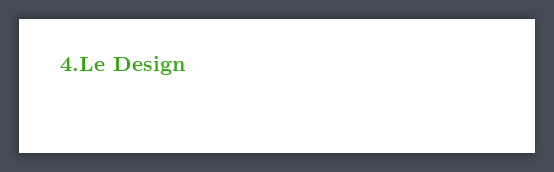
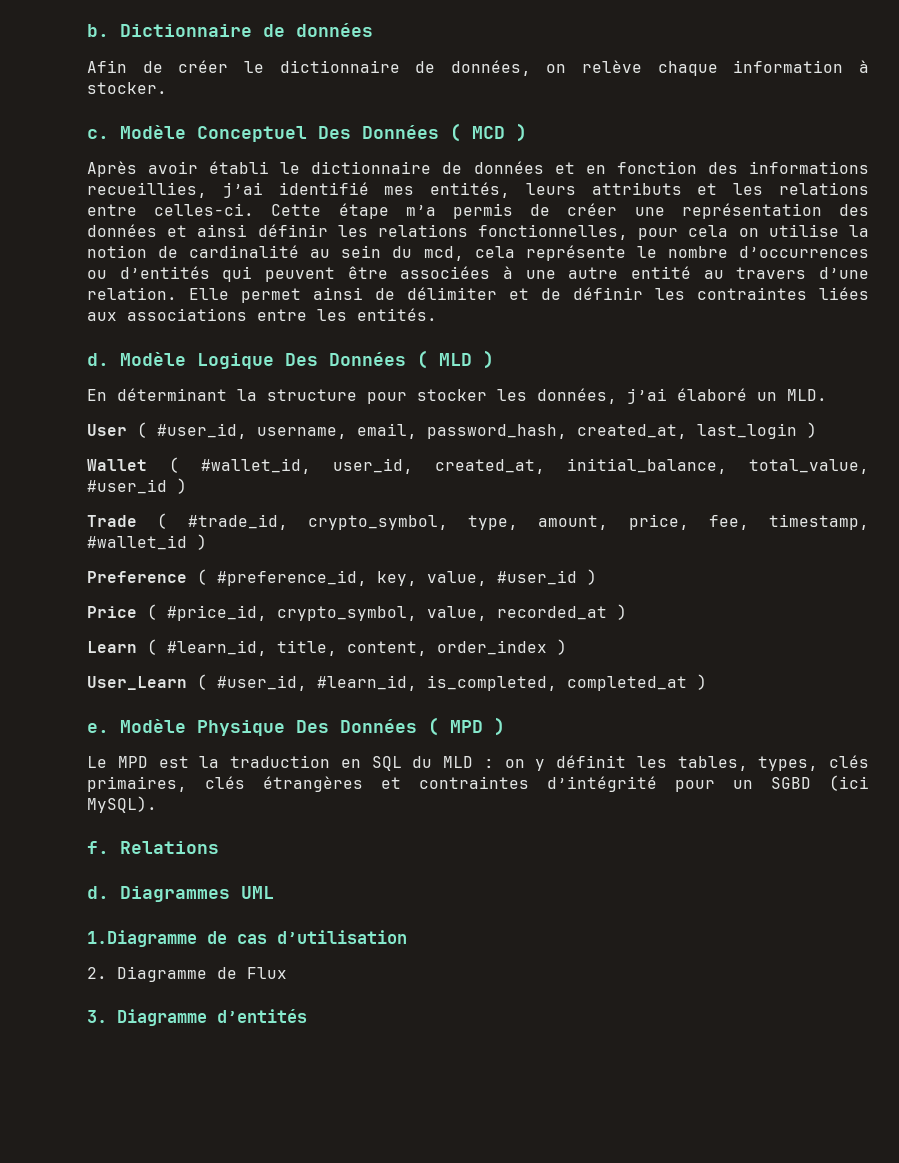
- 4.Le Design
+ b. Dictionnaire de données
+ Afin de créer le dictionnaire de données, on relève chaque information à stocker.
+ c. Modèle Conceptuel Des Données ( MCD )
+ Après avoir établi le dictionnaire de données et en fonction des informations recueillies, j’ai identifié mes entités, leurs attributs et les relations entre celles-ci. Cette étape m’a permis de créer une représentation des données et ainsi définir les relations fonctionnelles, pour cela on utilise la notion de cardinalité au sein du mcd, cela représente le nombre d’occurrences ou d’entités qui peuvent être associées à une autre entité au travers d’une relation. Elle permet ainsi de délimiter et de définir les contraintes liées aux associations entre les entités.
+ d. Modèle Logique Des Données ( MLD )
+ En déterminant la structure pour stocker les données, j’ai élaboré un MLD.
+ User ( #user_id, username, email, password_hash, created_at, last_login )
+ Wallet ( #wallet_id, user_id, created_at, initial_balance, total_value, #user_id )
+ Trade ( #trade_id, crypto_symbol, type, amount, price, fee, timestamp, #wallet_id )
+ Preference ( #preference_id, key, value, #user_id )
+ Price ( #price_id, crypto_symbol, value, recorded_at )
+ Learn ( #learn_id, title, content, order_index )
+ User_Learn ( #user_id, #learn_id, is_completed, completed_at )
+ e. Modèle Physique Des Données ( MPD )
+ Le MPD est la traduction en SQL du MLD : on y définit les tables, types, clés primaires, clés étrangères et contraintes d’intégrité pour un SGBD (ici MySQL).
+ f. Relations
+ d. Diagrammes UML
+ 1.Diagramme de cas d’utilisation
+ 2. Diagramme de Flux
+ 3. Diagramme d’entités

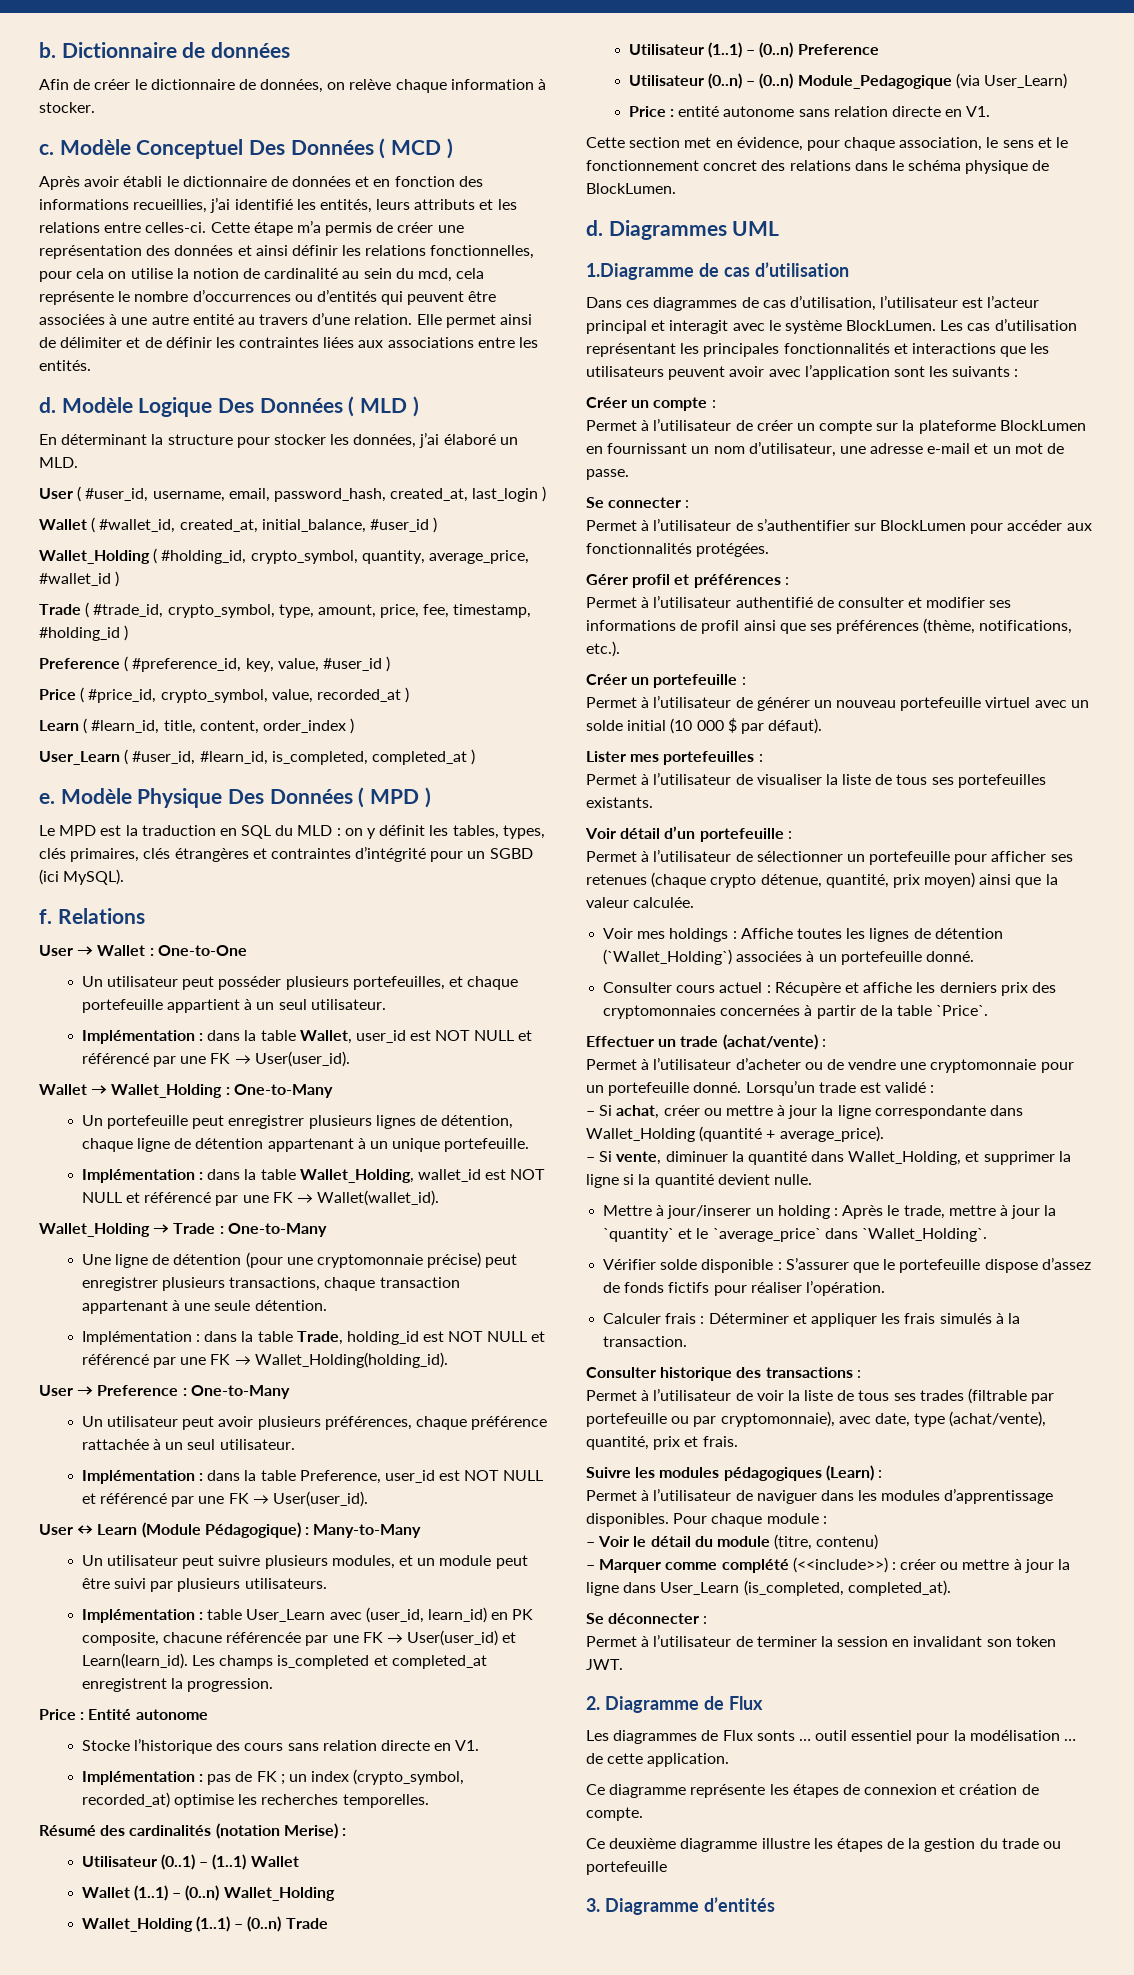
- Après avoir établi le dictionnaire de données et en fonction des informations recueillies, j’ai identifié mes entités, leurs attributs et les relations entre celles-ci.
+ Après avoir établi le dictionnaire de données et en fonction des informations recueillies, j’ai identifié les entités, leurs attributs et les relations entre celles-ci.
- Wallet ( #wallet_id, user_id, created_at, initial_balance, total_value, #user_id )
+ Wallet ( #wallet_id, created_at, initial_balance, #user_id )
+ Wallet_Holding ( #holding_id, crypto_symbol, quantity, average_price, #wallet_id )
- Trade ( #trade_id, crypto_symbol, type, amount, price, fee, timestamp, #wallet_id )
+ Trade ( #trade_id, crypto_symbol, type, amount, price, fee, timestamp, #holding_id )
+ User → Wallet : One-to-One
+ Un utilisateur peut posséder plusieurs portefeuilles, et chaque portefeuille appartient à un seul utilisateur.
+ Implémentation : dans la table Wallet, user_id est NOT NULL et référencé par une FK → User(user_id).
+ Wallet → Wallet_Holding : One-to-Many
+ Un portefeuille peut enregistrer plusieurs lignes de détention, chaque ligne de détention appartenant à un unique portefeuille.
+ Implémentation : dans la table Wallet_Holding, wallet_id est NOT NULL et référencé par une FK → Wallet(wallet_id).
+ Wallet_Holding → Trade : One-to-Many
+ Une ligne de détention (pour une cryptomonnaie précise) peut enregistrer plusieurs transactions, chaque transaction appartenant à une seule détention.
+ Implémentation : dans la table Trade, holding_id est NOT NULL et référencé par une FK → Wallet_Holding(holding_id).
+ User → Preference : One-to-Many
+ Un utilisateur peut avoir plusieurs préférences, chaque préférence rattachée à un seul utilisateur.
+ Implémentation : dans la table Preference, user_id est NOT NULL et référencé par une FK → User(user_id).
+ User ↔ Learn (Module Pédagogique) : Many-to-Many
+ Un utilisateur peut suivre plusieurs modules, et un module peut être suivi par plusieurs utilisateurs.
+ Implémentation : table User_Learn avec (user_id, learn_id) en PK composite, chacune référencée par une FK → User(user_id) et Learn(learn_id). Les champs is_completed et completed_at enregistrent la progression.
+ Price : Entité autonome
+ Stocke l’historique des cours sans relation directe en V1.
+ Implémentation : pas de FK ; un index (crypto_symbol, recorded_at) optimise les recherches temporelles.
+ Résumé des cardinalités (notation Merise) :
+ Utilisateur (0..1) – (1..1) Wallet
+ Wallet (1..1) – (0..n) Wallet_Holding
+ Wallet_Holding (1..1) – (0..n) Trade
+ Utilisateur (1..1) – (0..n) Preference
+ Utilisateur (0..n) – (0..n) Module_Pedagogique (via User_Learn)
+ Price : entité autonome sans relation directe en V1.
+ Cette section met en évidence, pour chaque association, le sens et le fonctionnement concret des relations dans le schéma physique de BlockLumen.
+ Dans ces diagrammes de cas d’utilisation, l’utilisateur est l’acteur principal et interagit avec le système BlockLumen. Les cas d’utilisation représentant les principales fonctionnalités et interactions que les utilisateurs peuvent avoir avec l’application sont les suivants :
+ Créer un compte :
+ Permet à l’utilisateur de créer un compte sur la plateforme BlockLumen en fournissant un nom d’utilisateur, une adresse e-mail et un mot de passe.
+ Se connecter :
+ Permet à l’utilisateur de s’authentifier sur BlockLumen pour accéder aux fonctionnalités protégées.
+ Gérer profil et préférences :
+ Permet à l’utilisateur authentifié de consulter et modifier ses informations de profil ainsi que ses préférences (thème, notifications, etc.).
+ Créer un portefeuille :
+ Permet à l’utilisateur de générer un nouveau portefeuille virtuel avec un solde initial (10 000 $ par défaut).
+ Lister mes portefeuilles :
+ Permet à l’utilisateur de visualiser la liste de tous ses portefeuilles existants.
+ Voir détail d’un portefeuille :
+ Permet à l’utilisateur de sélectionner un portefeuille pour afficher ses retenues (chaque crypto détenue, quantité, prix moyen) ainsi que la valeur calculée.
+ Voir mes holdings : Affiche toutes les lignes de détention (`Wallet_Holding`) associées à un portefeuille donné.
+ Consulter cours actuel : Récupère et affiche les derniers prix des cryptomonnaies concernées à partir de la table `Price`.
+ Effectuer un trade (achat/vente) :
+ Permet à l’utilisateur d’acheter ou de vendre une cryptomonnaie pour un portefeuille donné. Lorsqu’un trade est validé :
+ – Si achat, créer ou mettre à jour la ligne correspondante dans Wallet_Holding (quantité + average_price).
+ – Si vente, diminuer la quantité dans Wallet_Holding, et supprimer la ligne si la quantité devient nulle.
+ Mettre à jour/inserer un holding : Après le trade, mettre à jour la `quantity` et le `average_price` dans `Wallet_Holding`.
+ Vérifier solde disponible : S’assurer que le portefeuille dispose d’assez de fonds fictifs pour réaliser l’opération.
+ Calculer frais : Déterminer et appliquer les frais simulés à la transaction.
+ Consulter historique des transactions :
+ Permet à l’utilisateur de voir la liste de tous ses trades (filtrable par portefeuille ou par cryptomonnaie), avec date, type (achat/vente), quantité, prix et frais.
+ Suivre les modules pédagogiques (Learn) :
+ Permet à l’utilisateur de naviguer dans les modules d’apprentissage disponibles. Pour chaque module :
+ – Voir le détail du module (titre, contenu)
+ – Marquer comme complété (<<include>>) : créer ou mettre à jour la ligne dans User_Learn (is_completed, completed_at).
+ Se déconnecter :
+ Permet à l’utilisateur de terminer la session en invalidant son token JWT.
  2. Diagramme de Flux
+ Les diagrammes de Flux sonts … outil essentiel pour la modélisation … de cette application.
+ Ce diagramme représente les étapes de connexion et création de compte.
+ Ce deuxième diagramme illustre les étapes de la gestion du trade ou portefeuille

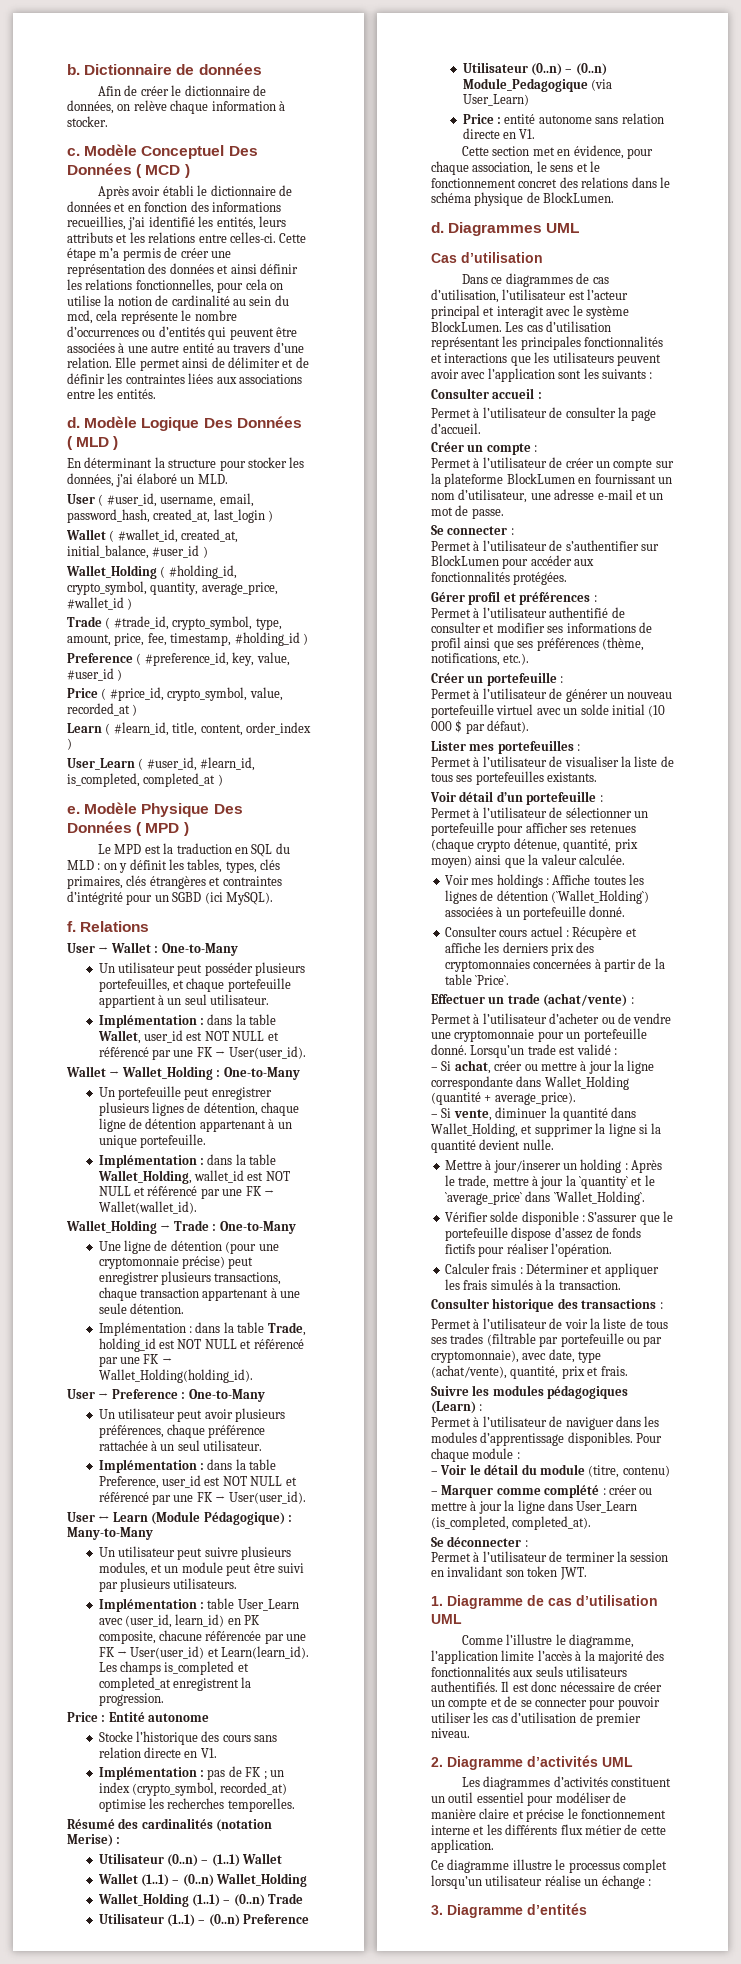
- User → Wallet : One-to-One
+ User → Wallet : One-to-Many
- Utilisateur (0..1) – (1..1) Wallet
+ Utilisateur (0..n) – (1..1) Wallet
- 1.Diagramme de cas d’utilisation
+ Cas d’utilisation
- Dans ces diagrammes de cas d’utilisation, l’utilisateur est l’acteur principal et interagit avec le système BlockLumen.
+ Dans ce diagrammes de cas d’utilisation, l’utilisateur est l’acteur principal et interagit avec le système BlockLumen.
+ Consulter accueil :
+ Permet à l’utilisateur de consulter la page d’accueil.
- – Marquer comme complété (<<include>>) : créer ou mettre à jour la ligne dans User_Learn (is_completed, completed_at).
+ – Marquer comme complété : créer ou mettre à jour la ligne dans User_Learn (is_completed, completed_at).
+ 1. Diagramme de cas d’utilisation UML
+ Comme l’illustre le diagramme, l’application limite l’accès à la majorité des fonctionnalités aux seuls utilisateurs authentifiés. Il est donc nécessaire de créer un compte et de se connecter pour pouvoir utiliser les cas d’utilisation de premier niveau.
- 2. Diagramme de Flux
+ 2. Diagramme d’activités UML
- Les diagrammes de Flux sonts … outil essentiel pour la modélisation … de cette application.
+ Les diagrammes d’activités constituent un outil essentiel pour modéliser de manière claire et précise le fonctionnement interne et les différents flux métier de cette application.
- Ce diagramme représente les étapes de connexion et création de compte.
- Ce deuxième diagramme illustre les étapes de la gestion du trade ou portefeuille
+ Ce diagramme illustre le processus complet lorsqu’un utilisateur réalise un échange :

